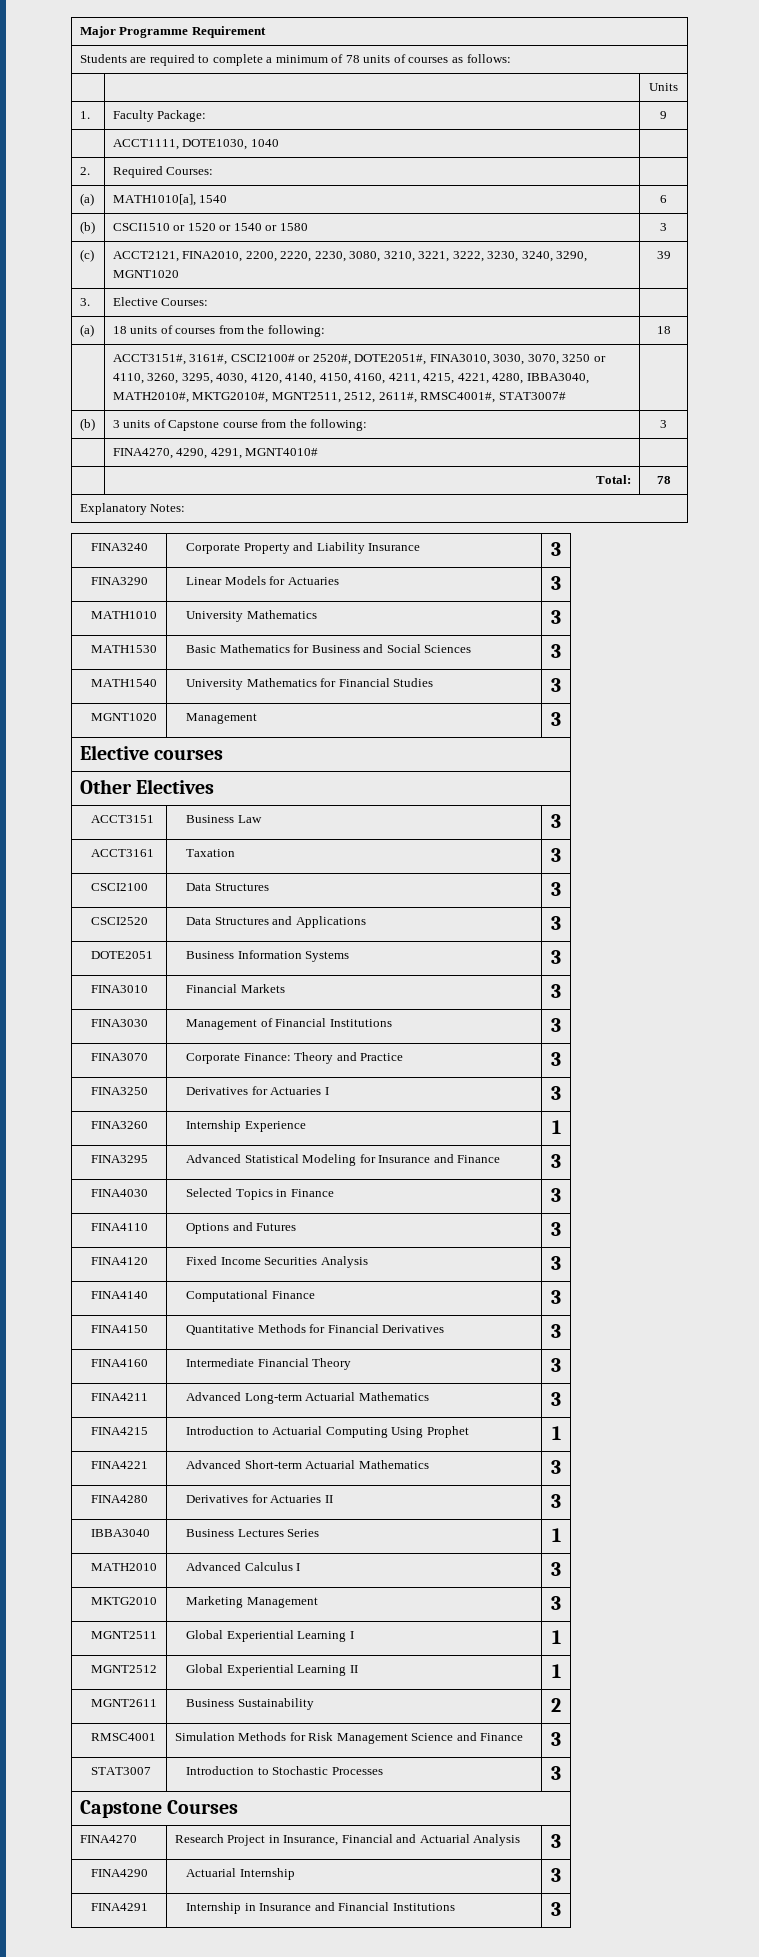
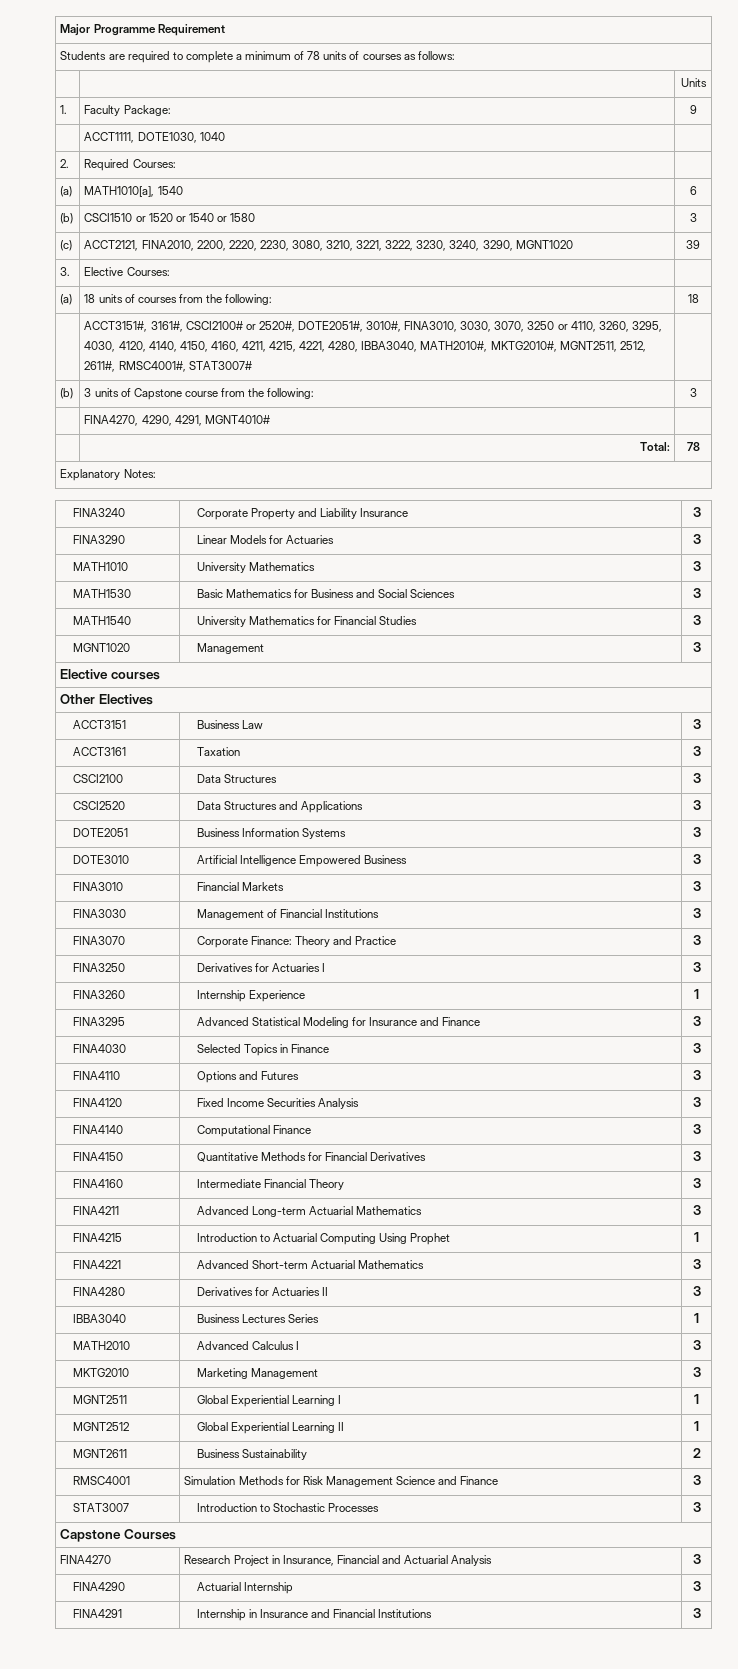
- | ACCT3151#, 3161#, CSCI2100# or 2520#, DOTE2051#, FINA3010, 3030, 3070, 3250 or 4110, 3260, 3295, 4030, 4120, 4140, 4150, 4160, 4211, 4215, 4221, 4280, IBBA3040, MATH2010#, MKTG2010#, MGNT2511, 2512, 2611#, RMSC4001#, STAT3007# |
+ | ACCT3151#, 3161#, CSCI2100# or 2520#, DOTE2051#, 3010#, FINA3010, 3030, 3070, 3250 or 4110, 3260, 3295, 4030, 4120, 4140, 4150, 4160, 4211, 4215, 4221, 4280, IBBA3040, MATH2010#, MKTG2010#, MGNT2511, 2512, 2611#, RMSC4001#, STAT3007# |
+ DOTE3010 | Artificial Intelligence Empowered Business | 3

